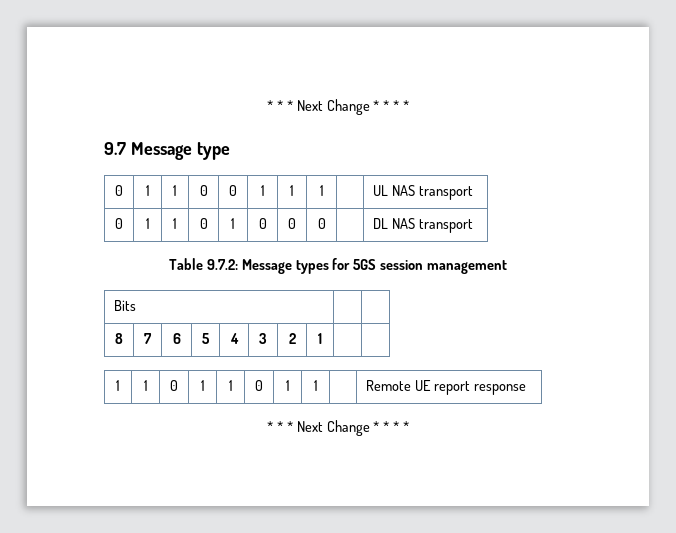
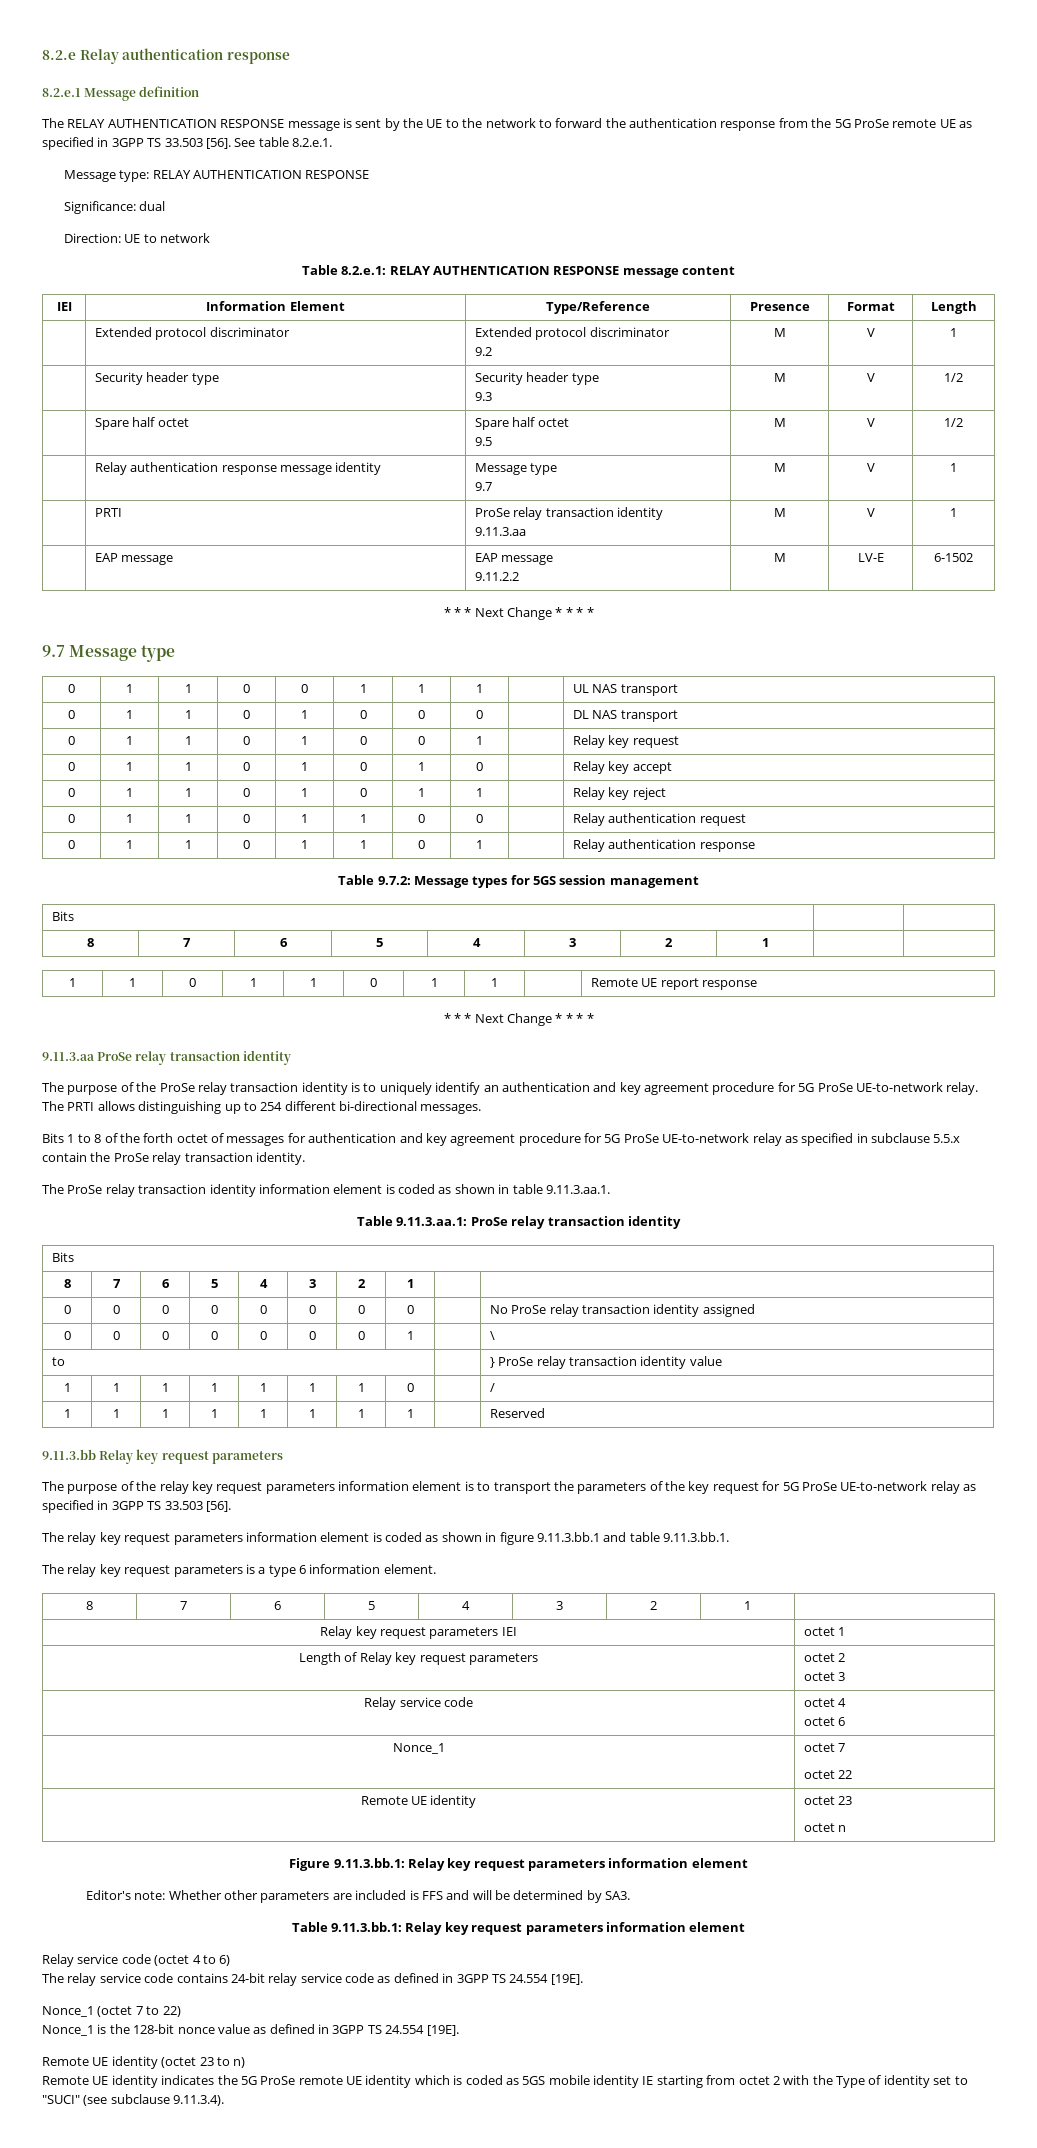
+ 8.2.e Relay authentication response
+ 8.2.e.1 Message definition
+ The RELAY AUTHENTICATION RESPONSE message is sent by the UE to the network to forward the authentication response from the 5G ProSe remote UE as specified in 3GPP TS 33.503 [56]. See table 8.2.e.1.
+ Message type: RELAY AUTHENTICATION RESPONSE
+ Significance: dual
+ Direction: UE to network
+ Table 8.2.e.1: RELAY AUTHENTICATION RESPONSE message content
+ IEI | Information Element | Type/Reference | Presence | Format | Length
+ | Extended protocol discriminator | Extended protocol discriminator
+ 9.2 | M | V | 1
+ | Security header type | Security header type
+ 9.3 | M | V | 1/2
+ | Spare half octet | Spare half octet
+ 9.5 | M | V | 1/2
+ | Relay authentication response message identity | Message type
+ 9.7 | M | V | 1
+ | PRTI | ProSe relay transaction identity
+ 9.11.3.aa | M | V | 1
+ | EAP message | EAP message
+ 9.11.2.2 | M | LV-E | 6-1502
+ 0 | 1 | 1 | 0 | 1 | 0 | 0 | 1 | | Relay key request
+ 0 | 1 | 1 | 0 | 1 | 0 | 1 | 0 | | Relay key accept
+ 0 | 1 | 1 | 0 | 1 | 0 | 1 | 1 | | Relay key reject
+ 0 | 1 | 1 | 0 | 1 | 1 | 0 | 0 | | Relay authentication request
+ 0 | 1 | 1 | 0 | 1 | 1 | 0 | 1 | | Relay authentication response
+ 9.11.3.aa ProSe relay transaction identity
+ The purpose of the ProSe relay transaction identity is to uniquely identify an authentication and key agreement procedure for 5G ProSe UE-to-network relay. The PRTI allows distinguishing up to 254 different bi-directional messages.
+ Bits 1 to 8 of the forth octet of messages for authentication and key agreement procedure for 5G ProSe UE-to-network relay as specified in subclause 5.5.x contain the ProSe relay transaction identity.
+ The ProSe relay transaction identity information element is coded as shown in table 9.11.3.aa.1.
+ Table 9.11.3.aa.1: ProSe relay transaction identity
+ Bits
+ 8 | 7 | 6 | 5 | 4 | 3 | 2 | 1 | |
+ 0 | 0 | 0 | 0 | 0 | 0 | 0 | 0 | | No ProSe relay transaction identity assigned
+ 0 | 0 | 0 | 0 | 0 | 0 | 0 | 1 | | \
+ to | | } ProSe relay transaction identity value
+ 1 | 1 | 1 | 1 | 1 | 1 | 1 | 0 | | /
+ 1 | 1 | 1 | 1 | 1 | 1 | 1 | 1 | | Reserved
+ 9.11.3.bb Relay key request parameters
+ The purpose of the relay key request parameters information element is to transport the parameters of the key request for 5G ProSe UE-to-network relay as specified in 3GPP TS 33.503 [56].
+ The relay key request parameters information element is coded as shown in figure 9.11.3.bb.1 and table 9.11.3.bb.1.
+ The relay key request parameters is a type 6 information element.
+ 8 | 7 | 6 | 5 | 4 | 3 | 2 | 1 |
+ Relay key request parameters IEI | octet 1
+ Length of Relay key request parameters | octet 2
+ octet 3
+ Relay service code | octet 4
+ octet 6
+ Nonce_1 | octet 7
+ octet 22
+ Remote UE identity | octet 23
+ octet n
+ Figure 9.11.3.bb.1: Relay key request parameters information element
+ Editor's note: Whether other parameters are included is FFS and will be determined by SA3.
+ Table 9.11.3.bb.1: Relay key request parameters information element
+ Relay service code (octet 4 to 6)
+ The relay service code contains 24-bit relay service code as defined in 3GPP TS 24.554 [19E].
+ Nonce_1 (octet 7 to 22)
+ Nonce_1 is the 128-bit nonce value as defined in 3GPP TS 24.554 [19E].
+ Remote UE identity (octet 23 to n)
+ Remote UE identity indicates the 5G ProSe remote UE identity which is coded as 5GS mobile identity IE starting from octet 2 with the Type of identity set to "SUCI" (see subclause 9.11.3.4).

